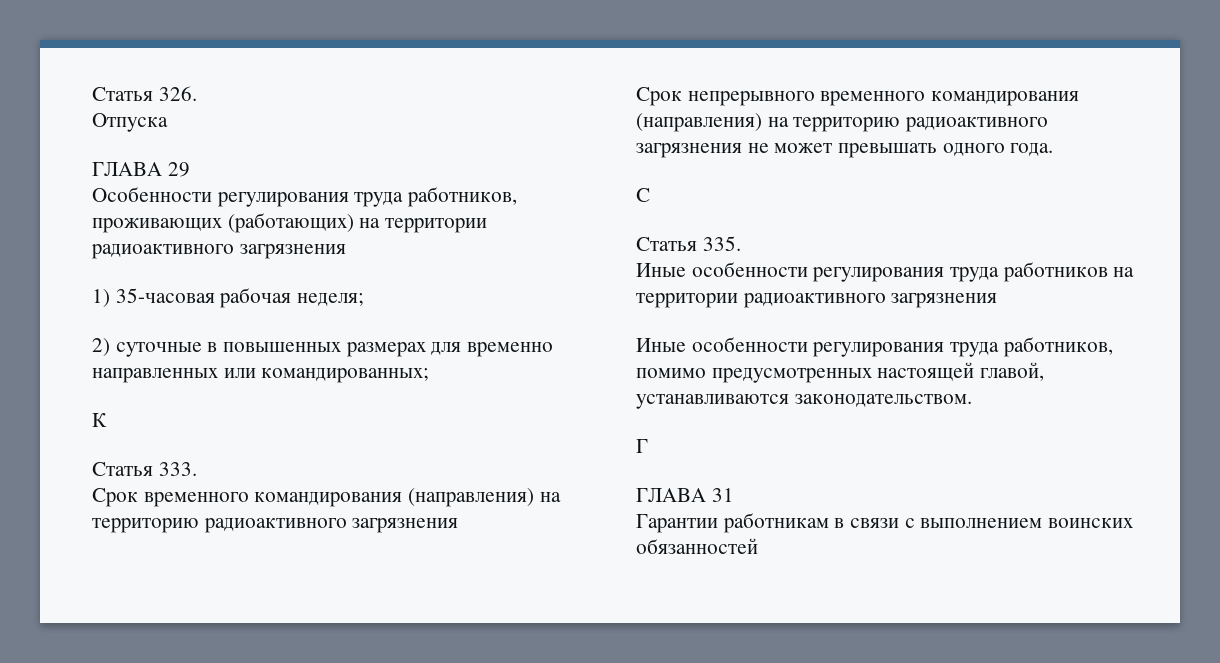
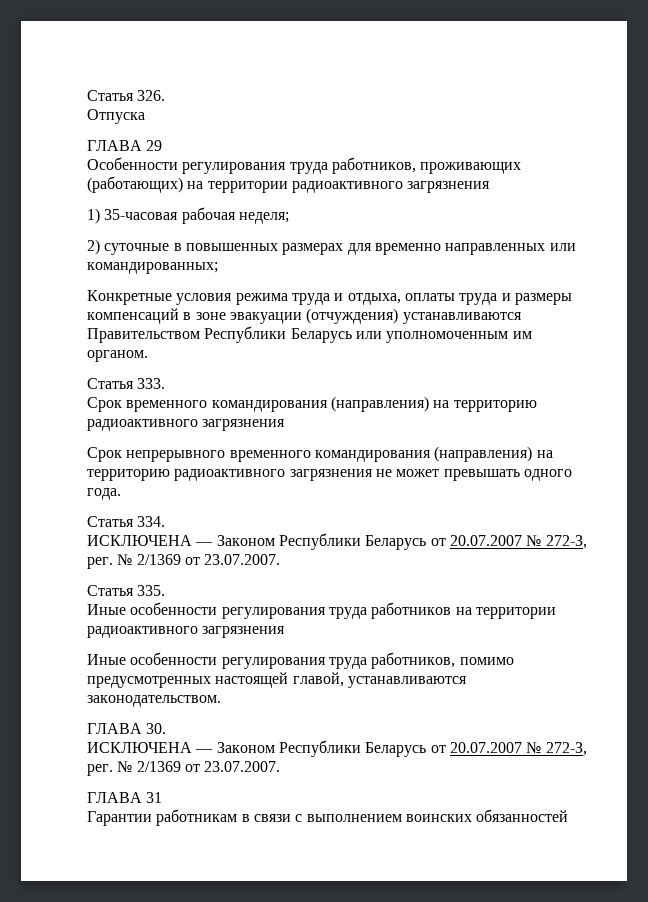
- К
+ Конкретные условия режима труда и отдыха, оплаты труда и размеры компенсаций в зоне эвакуации (отчуждения) устанавливаются Правительством Республики Беларусь или уполномоченным им органом.
- С
+ Статья 334.
+ ИСКЛЮЧЕНА — Законом Республики Беларусь от 20.07.2007 № 272-З, рег. № 2/1369 от 23.07.2007.
- Г
+ ГЛАВА 30.
+ ИСКЛЮЧЕНА — Законом Республики Беларусь от 20.07.2007 № 272-З, рег. № 2/1369 от 23.07.2007.

